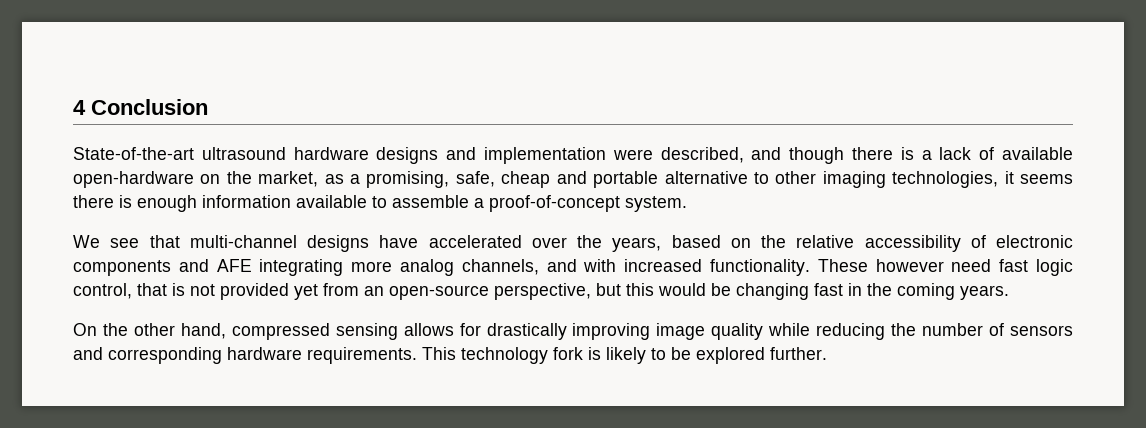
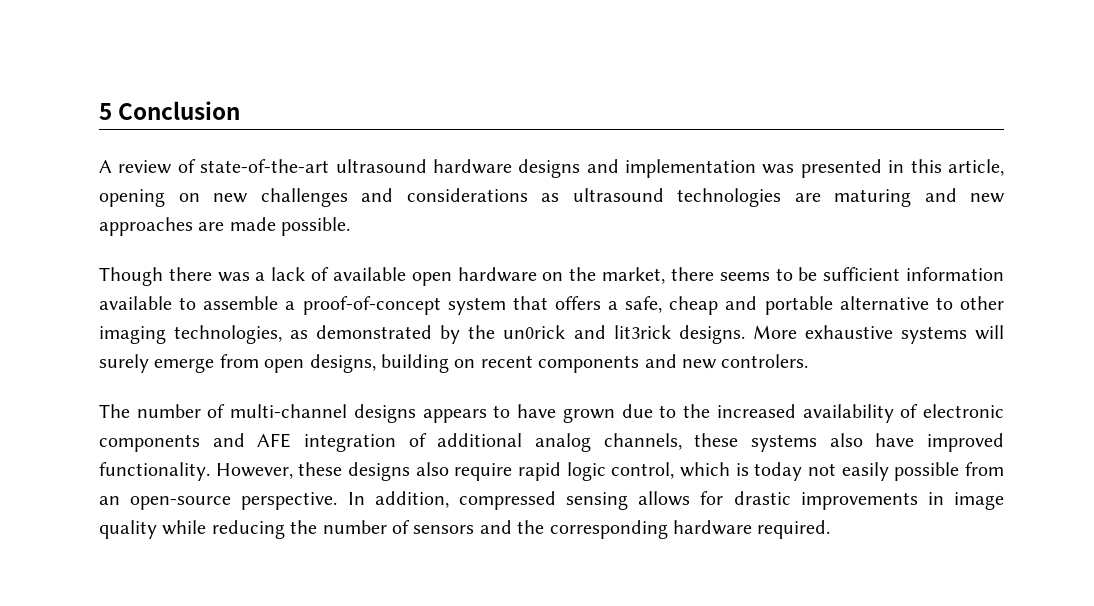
- 4 Conclusion
+ 5 Conclusion
- State-of-the-art ultrasound hardware designs and implementation were described, and though there is a lack of available open-hardware on the market, as a promising, safe, cheap and portable alternative to other imaging technologies, it seems there is enough information available to assemble a proof-of-concept system.
- We see that multi-channel designs have accelerated over the years, based on the relative accessibility of electronic components and AFE integrating more analog channels, and with increased functionality. These however need fast logic control, that is not provided yet from an open-source perspective, but this would be changing fast in the coming years.
- On the other hand, compressed sensing allows for drastically improving image quality while reducing the number of sensors and corresponding hardware requirements. This technology fork is likely to be explored further.
+ A review of state-of-the-art ultrasound hardware designs and implementation was presented in this article, opening on new challenges and considerations as ultrasound technologies are maturing and new approaches are made possible.
+ Though there was a lack of available open hardware on the market, there seems to be sufficient information available to assemble a proof-of-concept system that offers a safe, cheap and portable alternative to other imaging technologies, as demonstrated by the un0rick and lit3rick designs. More exhaustive systems will surely emerge from open designs, building on recent components and new controlers.
+ The number of multi-channel designs appears to have grown due to the increased availability of electronic components and AFE integration of additional analog channels, these systems also have improved functionality. However, these designs also require rapid logic control, which is today not easily possible from an open-source perspective. In addition, compressed sensing allows for drastic improvements in image quality while reducing the number of sensors and the corresponding hardware required.

